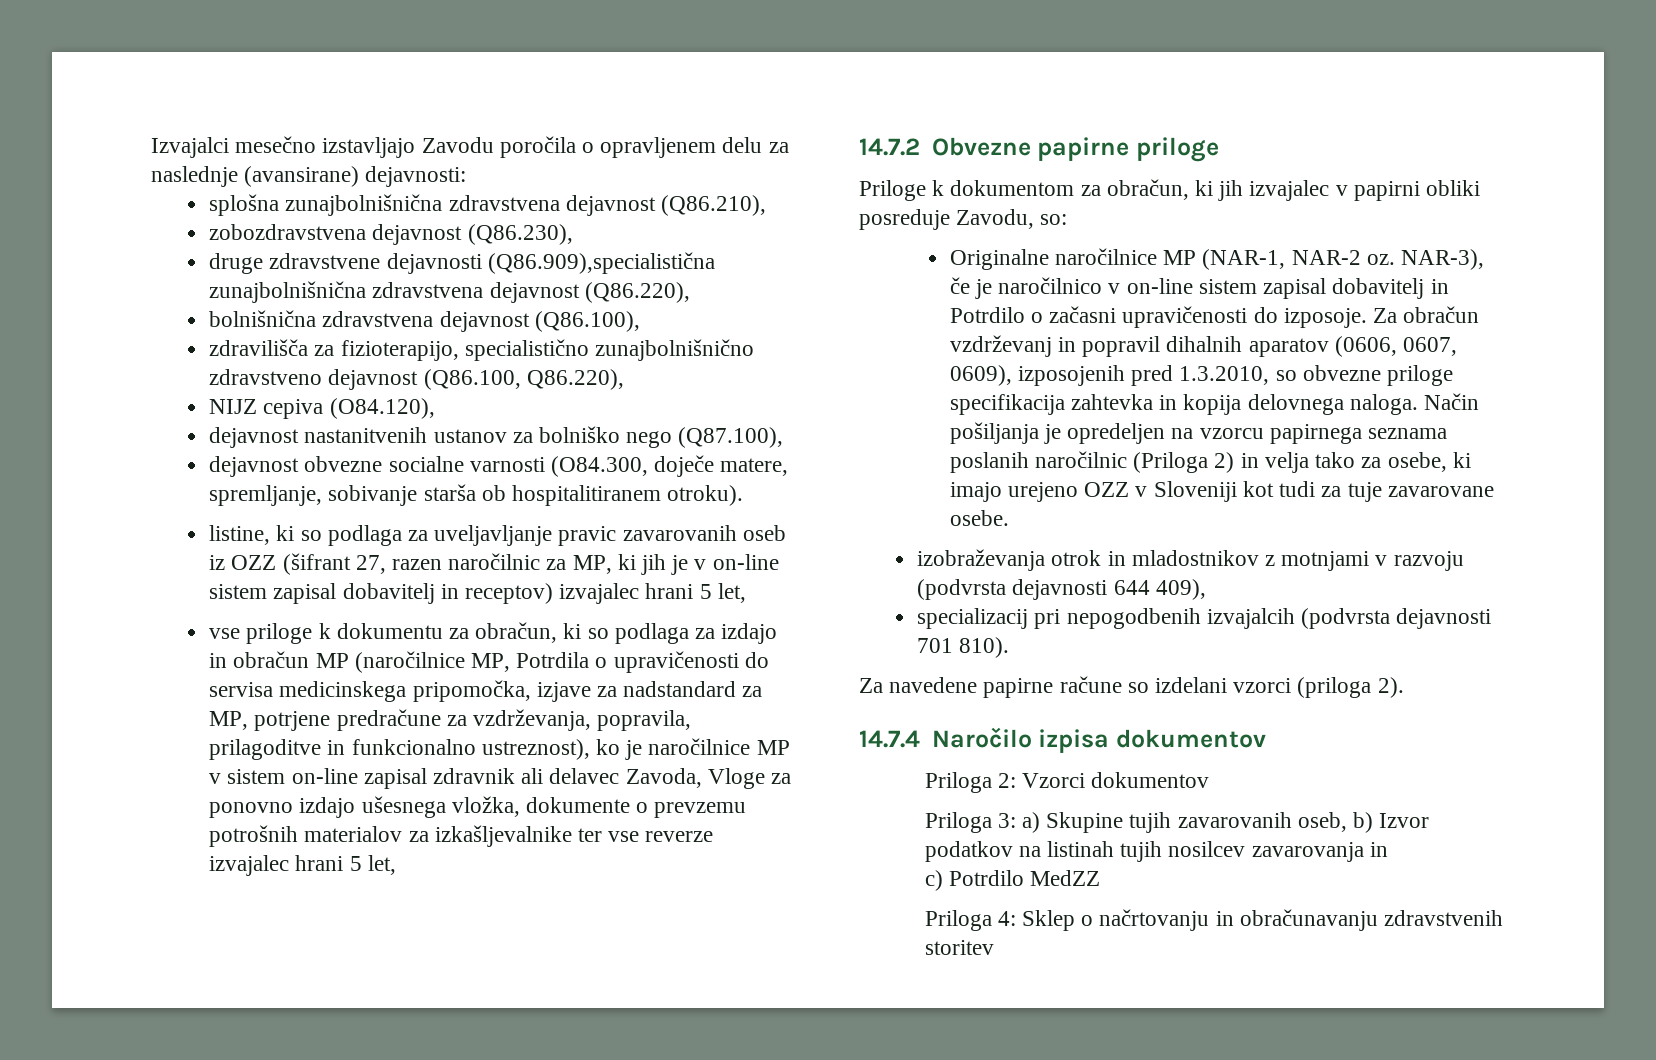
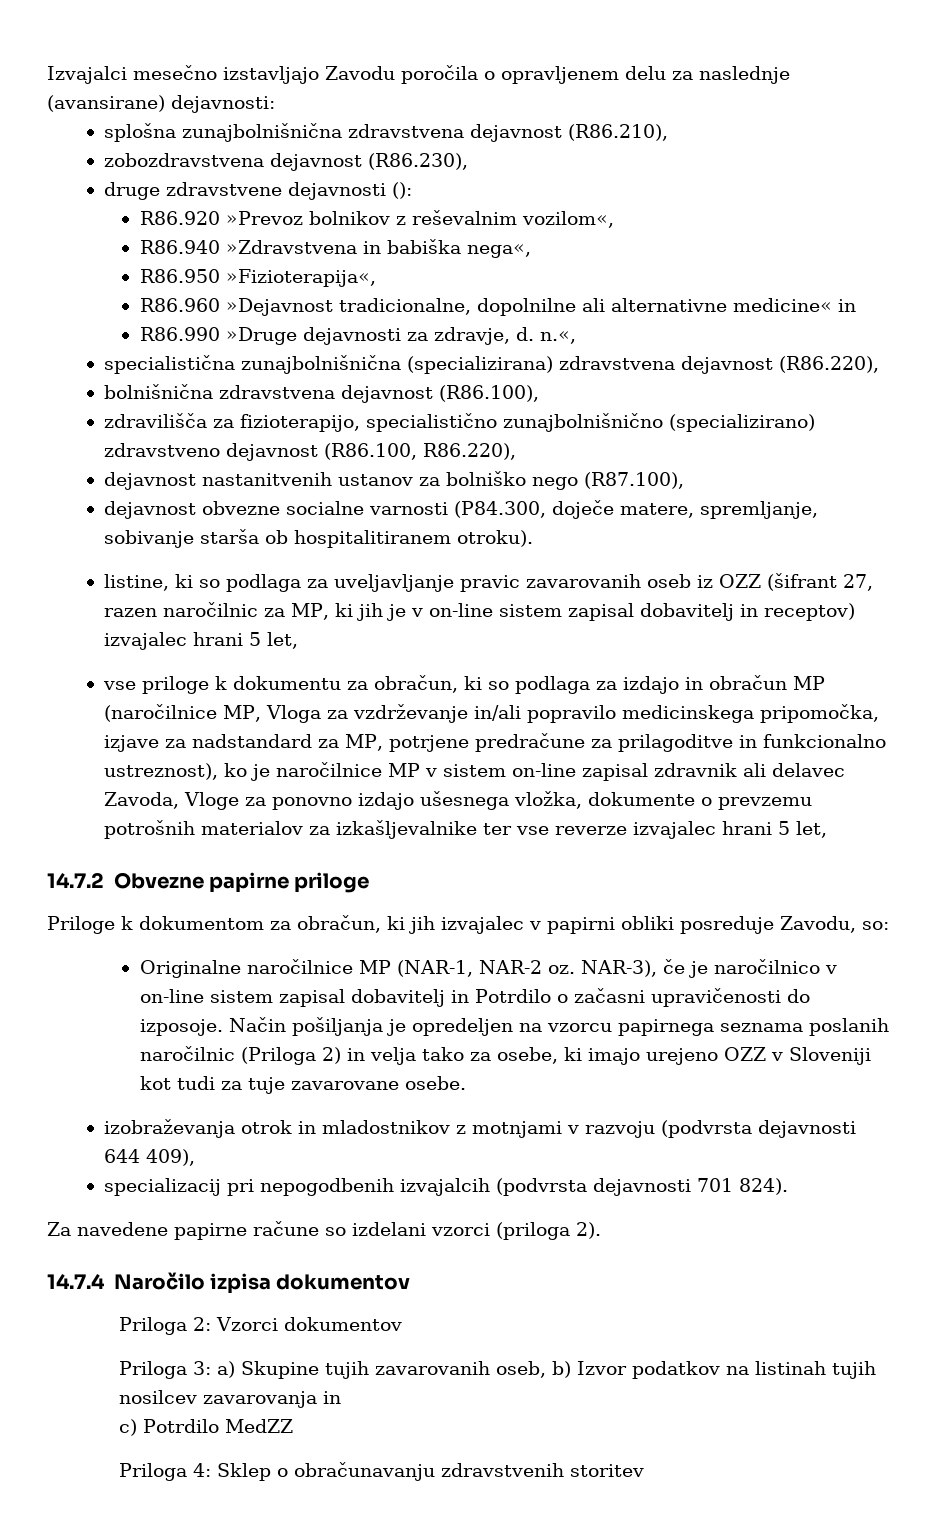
- splošna zunajbolnišnična zdravstvena dejavnost (Q86.210),
+ splošna zunajbolnišnična zdravstvena dejavnost (R86.210),
- zobozdravstvena dejavnost (Q86.230),
+ zobozdravstvena dejavnost (R86.230),
- druge zdravstvene dejavnosti (Q86.909),specialistična zunajbolnišnična zdravstvena dejavnost (Q86.220),
+ druge zdravstvene dejavnosti ():
+ R86.920 »Prevoz bolnikov z reševalnim vozilom«,
+ R86.940 »Zdravstvena in babiška nega«,
+ R86.950 »Fizioterapija«,
+ R86.960 »Dejavnost tradicionalne, dopolnilne ali alternativne medicine« in
+ R86.990 »Druge dejavnosti za zdravje, d. n.«,
+ specialistična zunajbolnišnična (specializirana) zdravstvena dejavnost (R86.220),
- bolnišnična zdravstvena dejavnost (Q86.100),
+ bolnišnična zdravstvena dejavnost (R86.100),
- zdravilišča za fizioterapijo, specialistično zunajbolnišnično zdravstveno dejavnost (Q86.100, Q86.220),
- NIJZ cepiva (O84.120),
+ zdravilišča za fizioterapijo, specialistično zunajbolnišnično (specializirano) zdravstveno dejavnost (R86.100, R86.220),
- dejavnost nastanitvenih ustanov za bolniško nego (Q87.100),
+ dejavnost nastanitvenih ustanov za bolniško nego (R87.100),
- dejavnost obvezne socialne varnosti (O84.300, doječe matere, spremljanje, sobivanje starša ob hospitalitiranem otroku).
+ dejavnost obvezne socialne varnosti (P84.300, doječe matere, spremljanje, sobivanje starša ob hospitalitiranem otroku).
- vse priloge k dokumentu za obračun, ki so podlaga za izdajo in obračun MP (naročilnice MP, Potrdila o upravičenosti do servisa medicinskega pripomočka, izjave za nadstandard za MP, potrjene predračune za vzdrževanja, popravila, prilagoditve in funkcionalno ustreznost), ko je naročilnice MP v sistem on-line zapisal zdravnik ali delavec Zavoda, Vloge za ponovno izdajo ušesnega vložka, dokumente o prevzemu potrošnih materialov za izkašljevalnike ter vse reverze izvajalec hrani 5 let,
+ vse priloge k dokumentu za obračun, ki so podlaga za izdajo in obračun MP (naročilnice MP, Vloga za vzdrževanje in/ali popravilo medicinskega pripomočka, izjave za nadstandard za MP, potrjene predračune za prilagoditve in funkcionalno ustreznost), ko je naročilnice MP v sistem on-line zapisal zdravnik ali delavec Zavoda, Vloge za ponovno izdajo ušesnega vložka, dokumente o prevzemu potrošnih materialov za izkašljevalnike ter vse reverze izvajalec hrani 5 let,
- Za obračun vzdrževanj in popravil dihalnih aparatov (0606, 0607, 0609), izposojenih pred 1.3.2010, so obvezne priloge specifikacija zahtevka in kopija delovnega naloga.
- specializacij pri nepogodbenih izvajalcih (podvrsta dejavnosti 701 810).
+ specializacij pri nepogodbenih izvajalcih (podvrsta dejavnosti 701 824).
- Priloga 4: Sklep o načrtovanju in obračunavanju zdravstvenih storitev
+ Priloga 4: Sklep o obračunavanju zdravstvenih storitev

